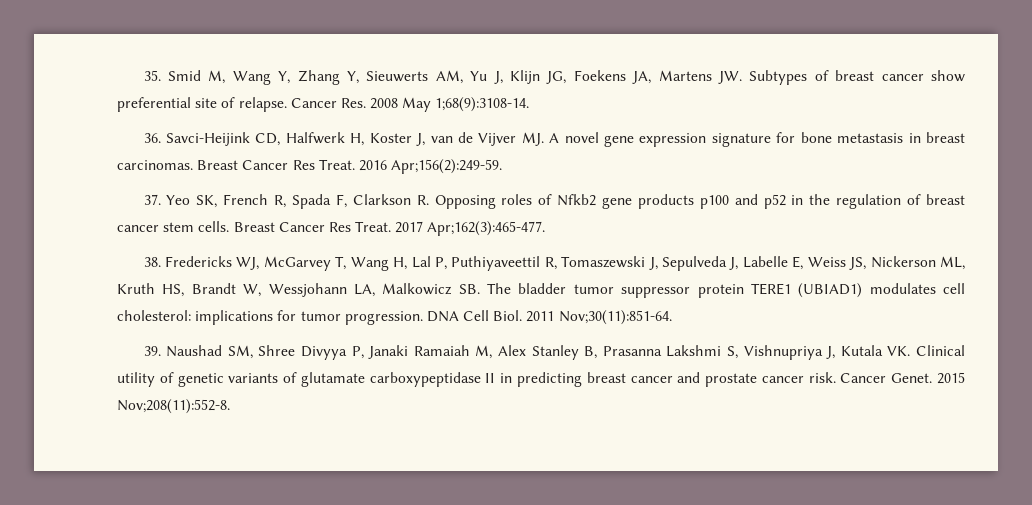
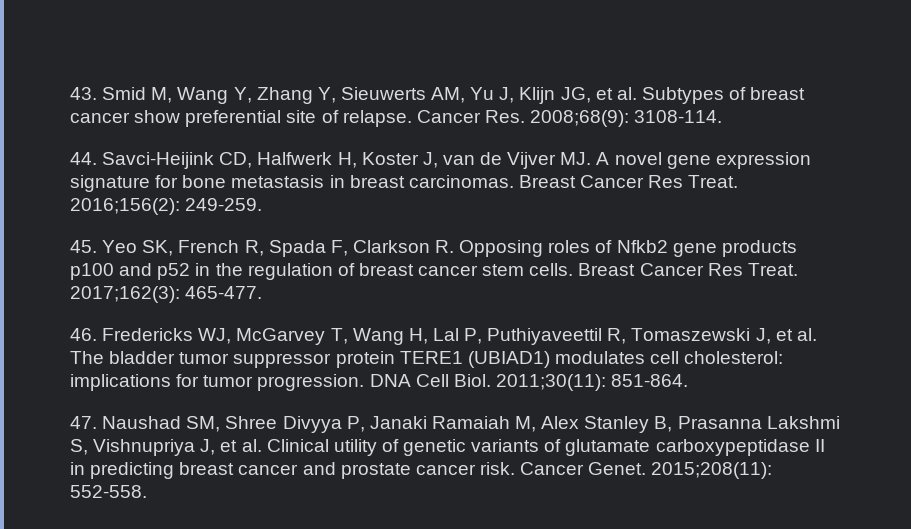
- 35. Smid M, Wang Y, Zhang Y, Sieuwerts AM, Yu J, Klijn JG, Foekens JA, Martens JW. Subtypes of breast cancer show preferential site of relapse.
+ 43. Smid M, Wang Y, Zhang Y, Sieuwerts AM, Yu J, Klijn JG, et al. Subtypes of breast cancer show preferential site of relapse.
- Cancer Res. 2008 May 1;68(9):3108-14.
- 36. Savci-Heijink CD, Halfwerk H, Koster J, van de Vijver MJ. A novel gene expression signature for bone metastasis in breast carcinomas.
+ Cancer Res. 2008;68(9): 3108-114.
+ 44. Savci-Heijink CD, Halfwerk H, Koster J, van de Vijver MJ. A novel gene expression signature for bone metastasis in breast carcinomas.
- 2016 Apr;156(2):249-59.
- 37. Yeo SK, French R, Spada F, Clarkson R. Opposing roles of Nfkb2 gene products p100 and p52 in the regulation of breast cancer stem cells.
+ 2016;156(2): 249-259.
+ 45. Yeo SK, French R, Spada F, Clarkson R. Opposing roles of Nfkb2 gene products p100 and p52 in the regulation of breast cancer stem cells.
- 2017 Apr;162(3):465-477.
- 38. Fredericks WJ, McGarvey T, Wang H, Lal P, Puthiyaveettil R, Tomaszewski J, Sepulveda J, Labelle E, Weiss JS, Nickerson ML, Kruth HS, Brandt W, Wessjohann LA, Malkowicz SB. The bladder tumor suppressor protein TERE1 (UBIAD1) modulates cell cholesterol: implications for tumor progression.
+ 2017;162(3): 465-477.
+ 46. Fredericks WJ, McGarvey T, Wang H, Lal P, Puthiyaveettil R, Tomaszewski J, et al. The bladder tumor suppressor protein TERE1 (UBIAD1) modulates cell cholesterol: implications for tumor progression.
- 2011 Nov;30(11):851-64.
- 39. Naushad SM, Shree Divyya P, Janaki Ramaiah M, Alex Stanley B, Prasanna Lakshmi S, Vishnupriya J, Kutala VK. Clinical utility of genetic variants of glutamate carboxypeptidase II in predicting breast cancer and prostate cancer risk.
+ 2011;30(11): 851-864.
+ 47. Naushad SM, Shree Divyya P, Janaki Ramaiah M, Alex Stanley B, Prasanna Lakshmi S, Vishnupriya J, et al. Clinical utility of genetic variants of glutamate carboxypeptidase II in predicting breast cancer and prostate cancer risk.
- 2015 Nov;208(11):552-8.
+ 2015;208(11): 552-558.

